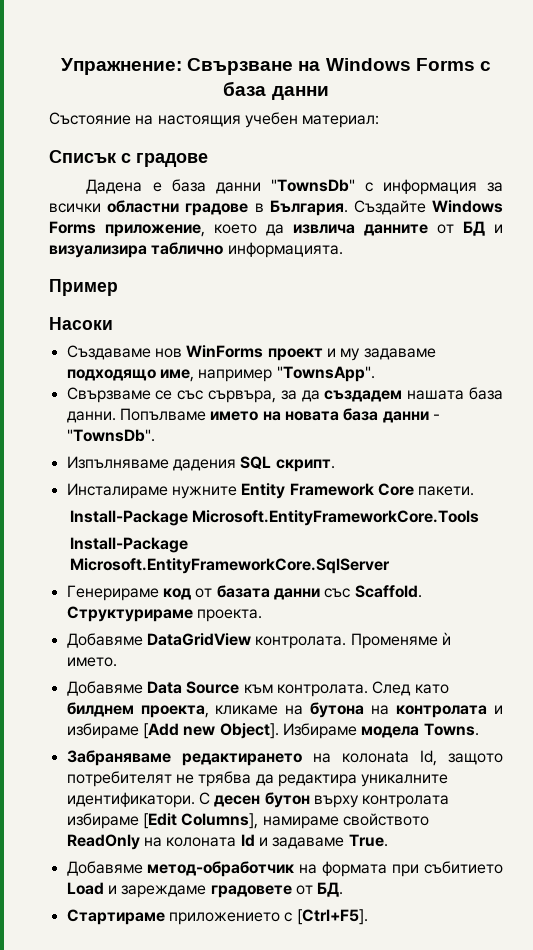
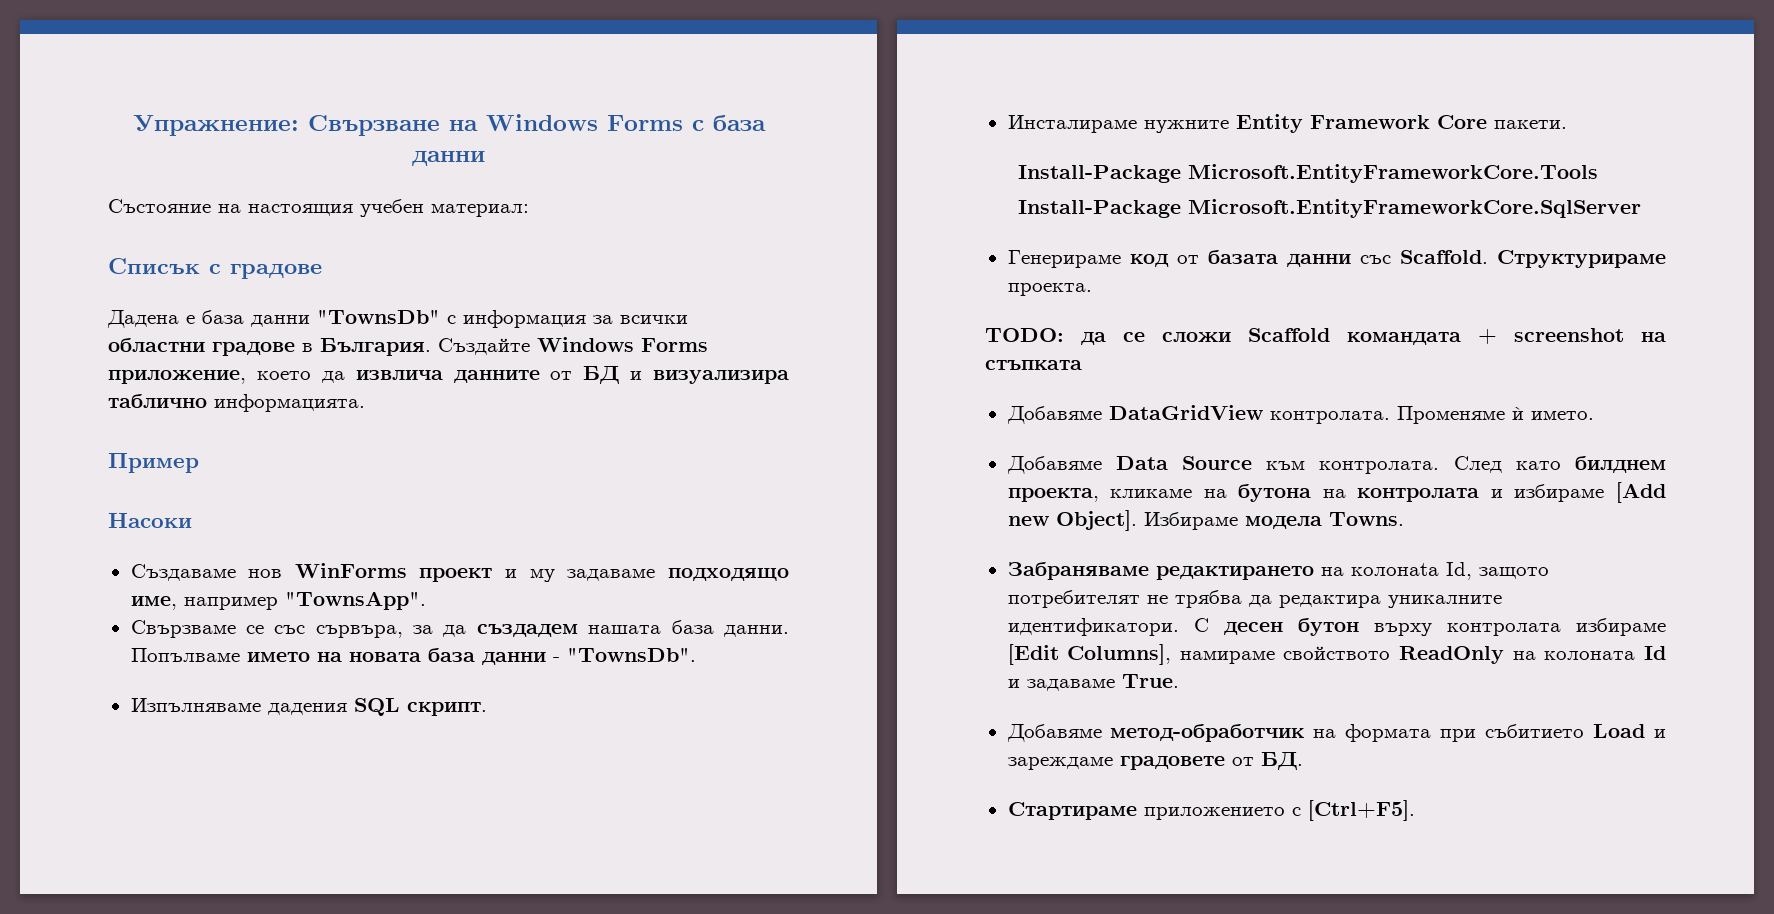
+ TODO: да се сложи Scaffold командата + screenshot на стъпката

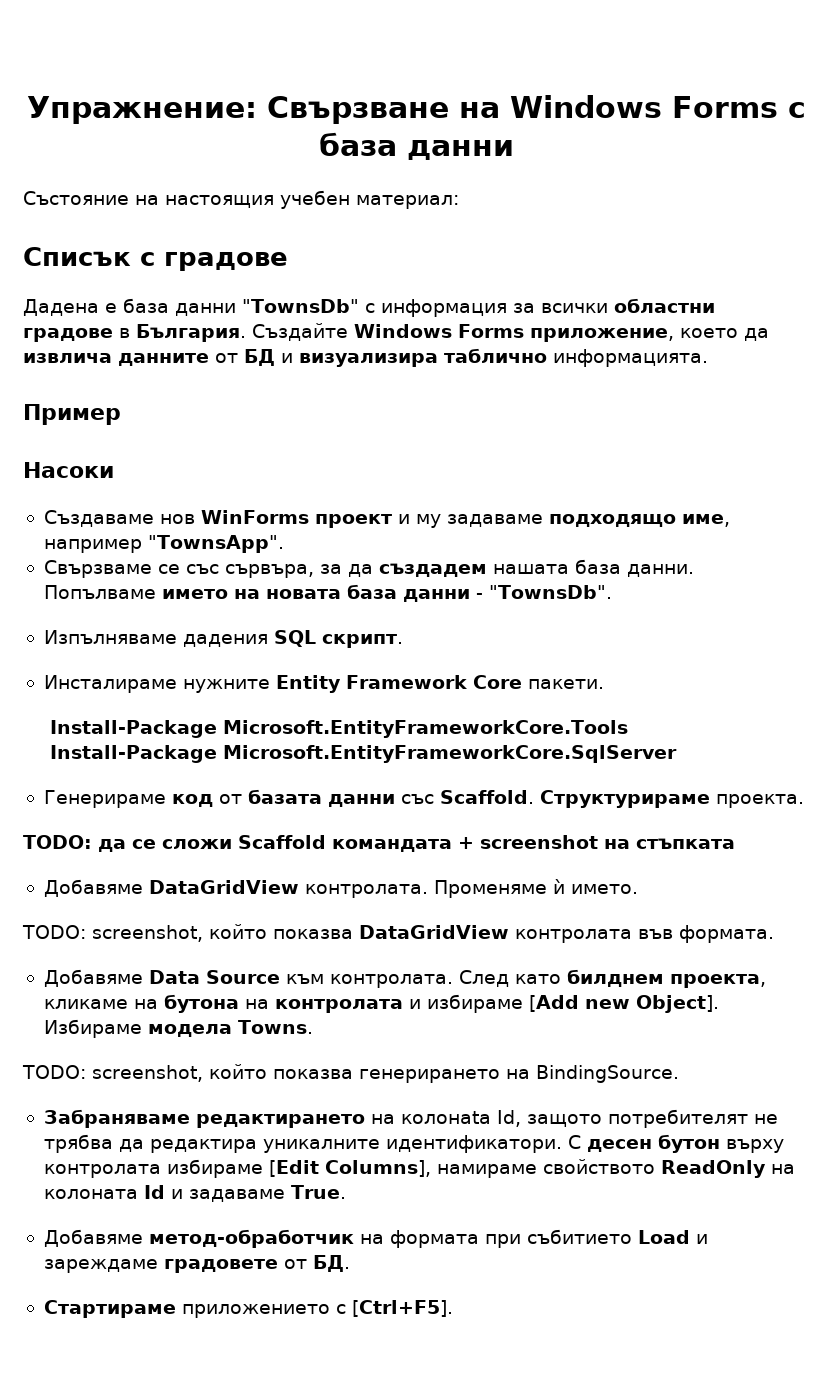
+ TODO: screenshot, който показва DataGridView контролата във формата.
+ TODO: screenshot, който показва генерирането на BindingSource.

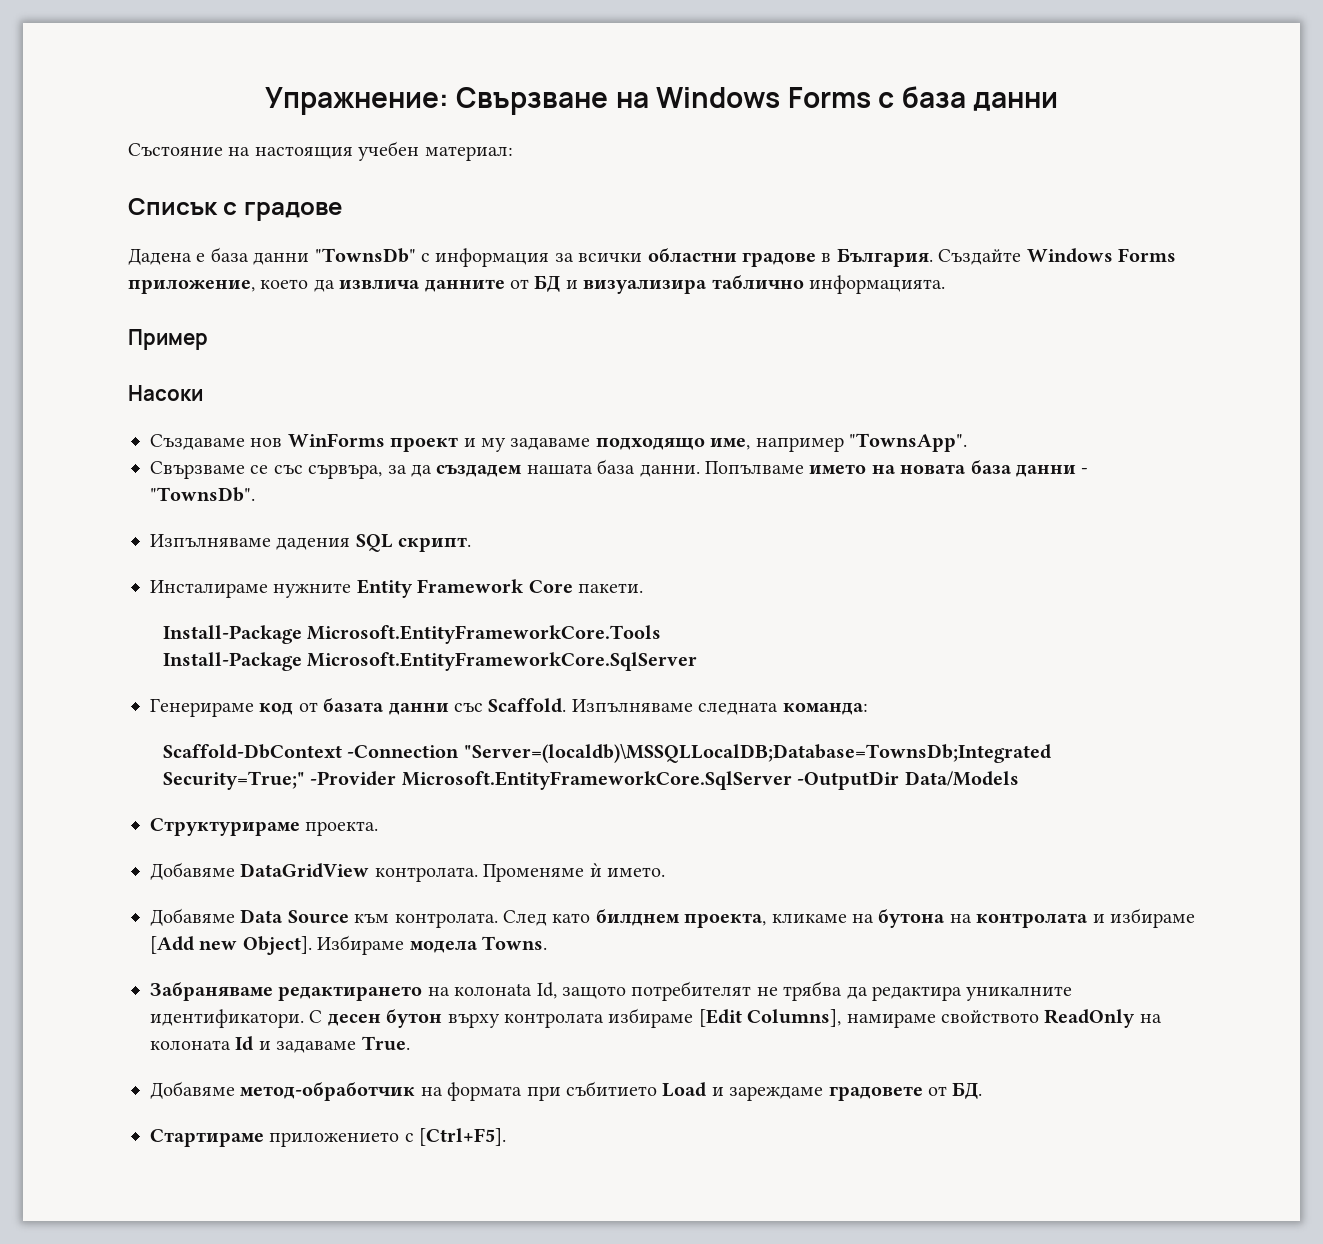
+ Изпълняваме следната команда:
+ Scaffold-DbContext -Connection "Server=(localdb)\MSSQLLocalDB;Database=TownsDb;Integrated Security=True;" -Provider Microsoft.EntityFrameworkCore.SqlServer -OutputDir Data/Models
  Структурираме проекта.
- TODO: да се сложи Scaffold командата + screenshot на стъпката
- TODO: screenshot, който показва DataGridView контролата във формата.
- TODO: screenshot, който показва генерирането на BindingSource.

